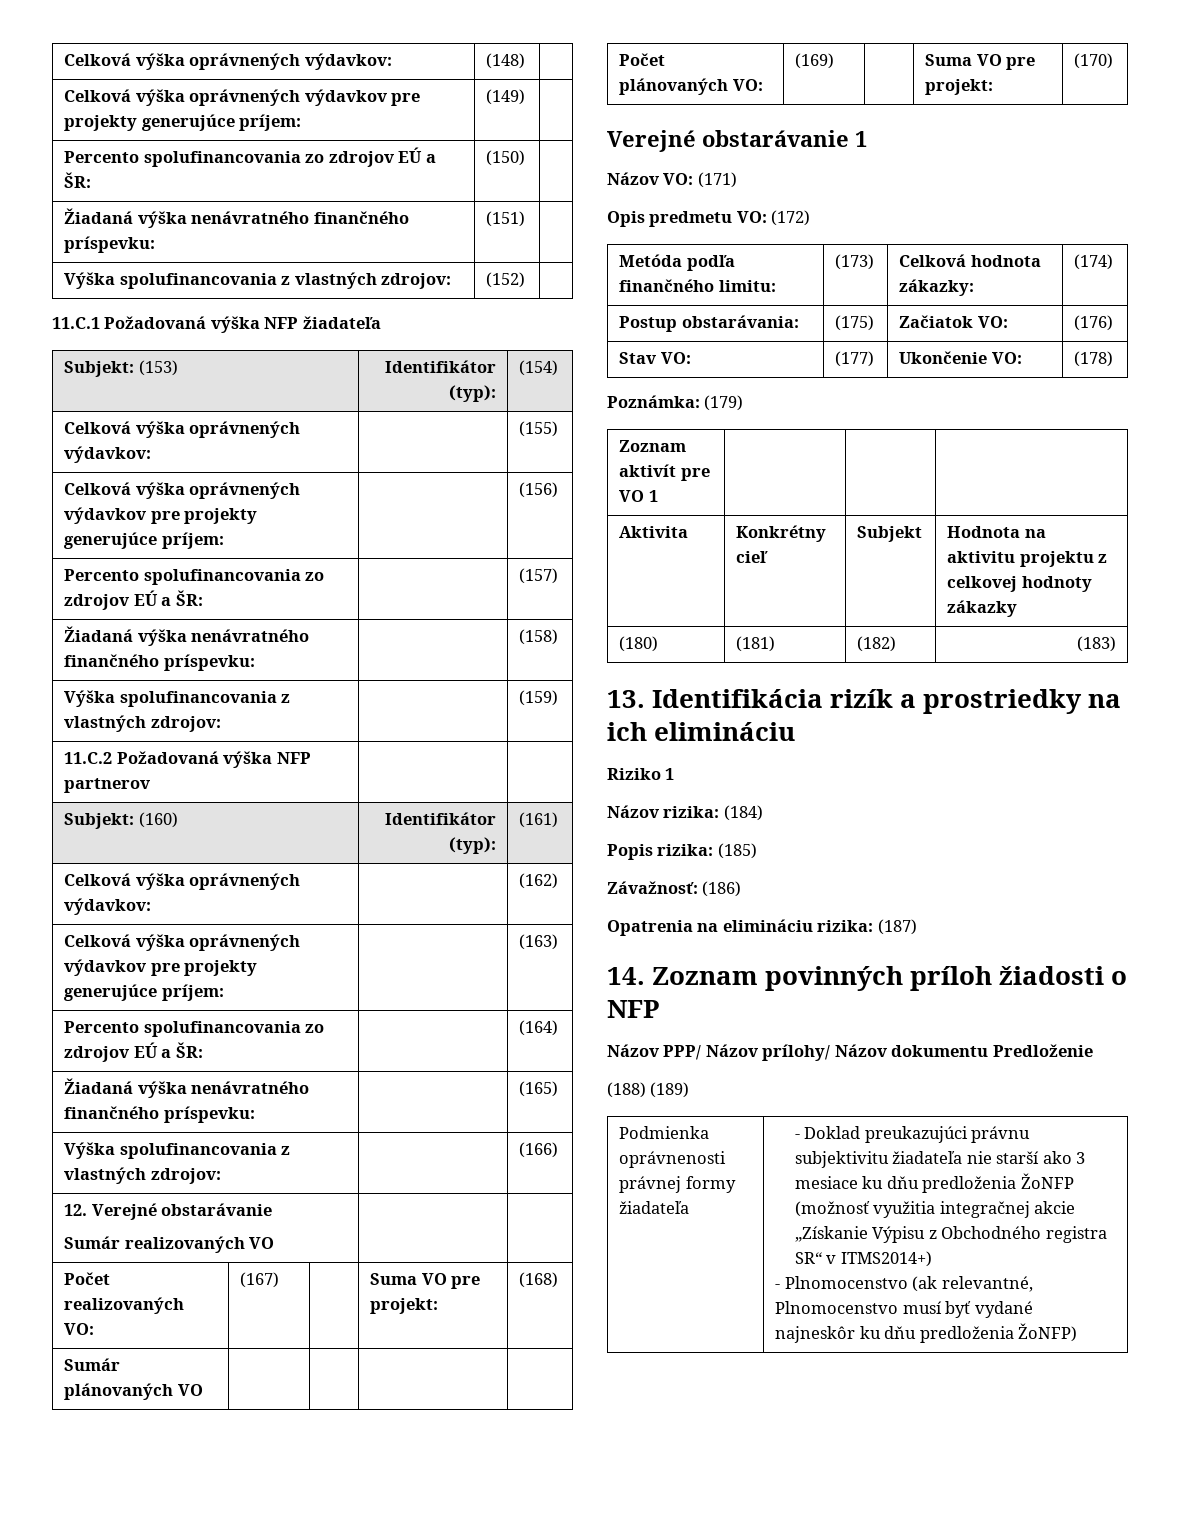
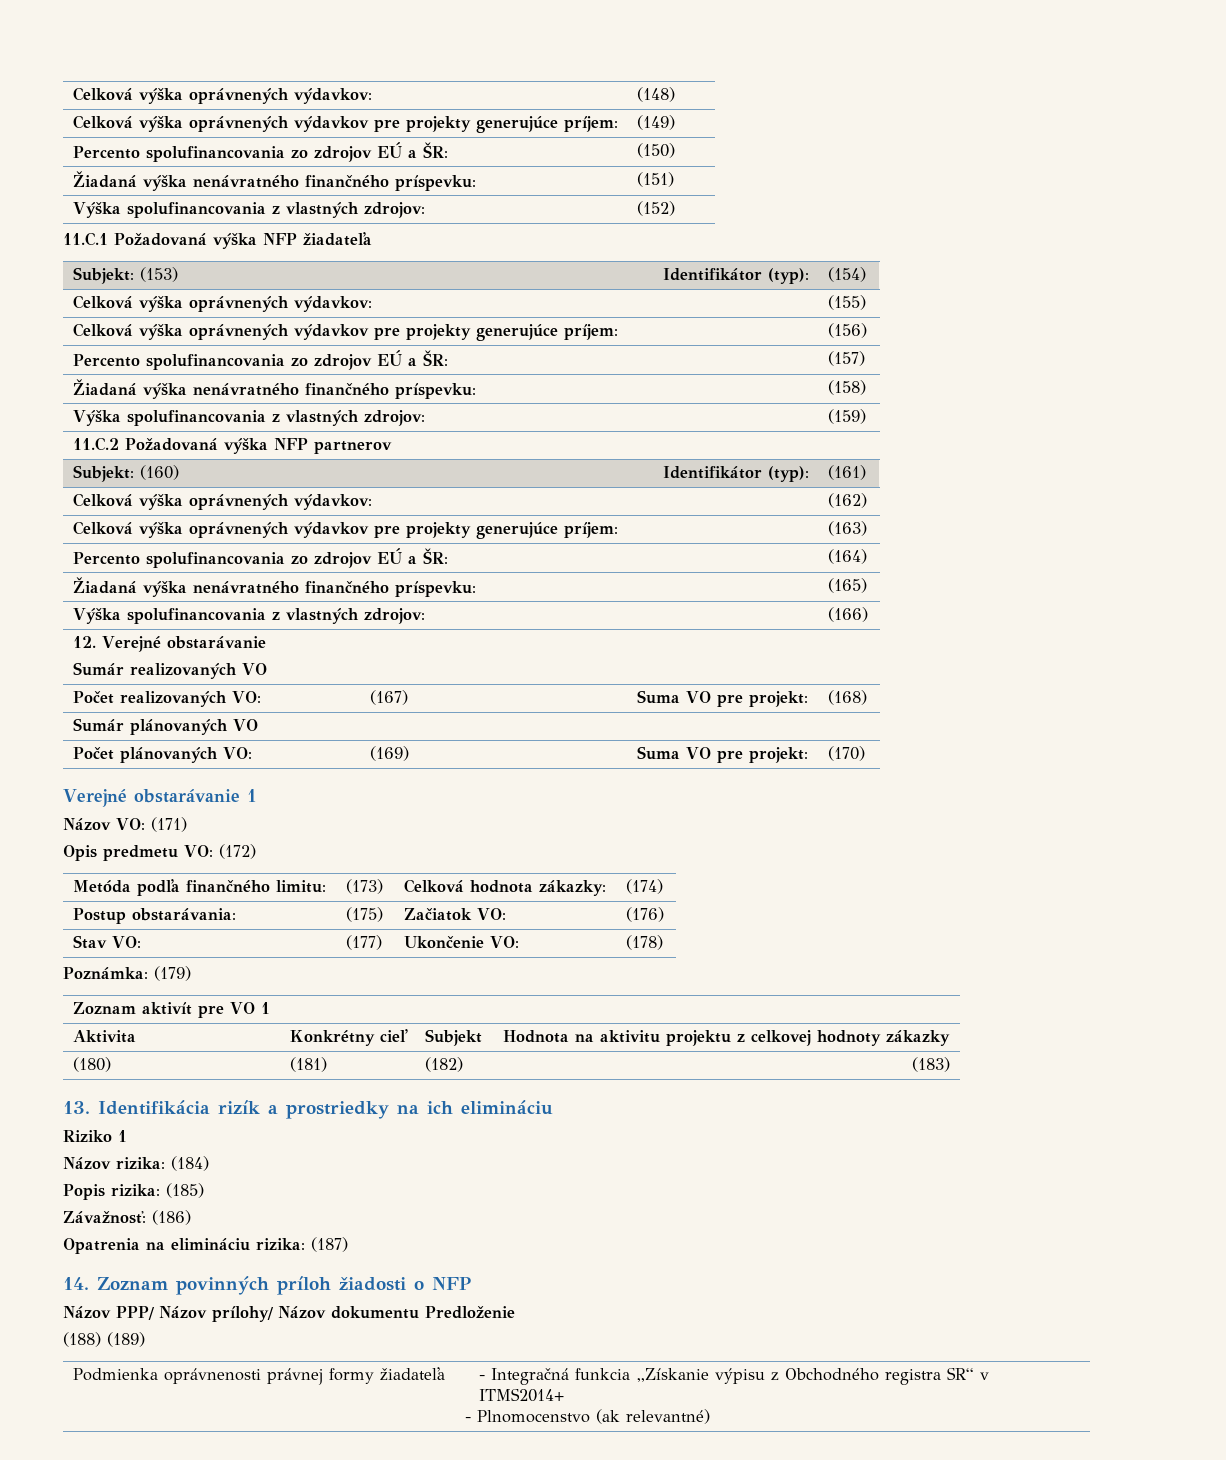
- - Doklad preukazujúci právnu subjektivitu žiadateľa nie starší ako 3 mesiace ku dňu predloženia ŽoNFP (možnosť využitia integračnej akcie „Získanie Výpisu z Obchodného registra SR“ v ITMS2014+)
+ - Integračná funkcia „Získanie výpisu z Obchodného registra SR“ v ITMS2014+
- - Plnomocenstvo (ak relevantné, Plnomocenstvo musí byť vydané najneskôr ku dňu predloženia ŽoNFP)
+ - Plnomocenstvo (ak relevantné)

